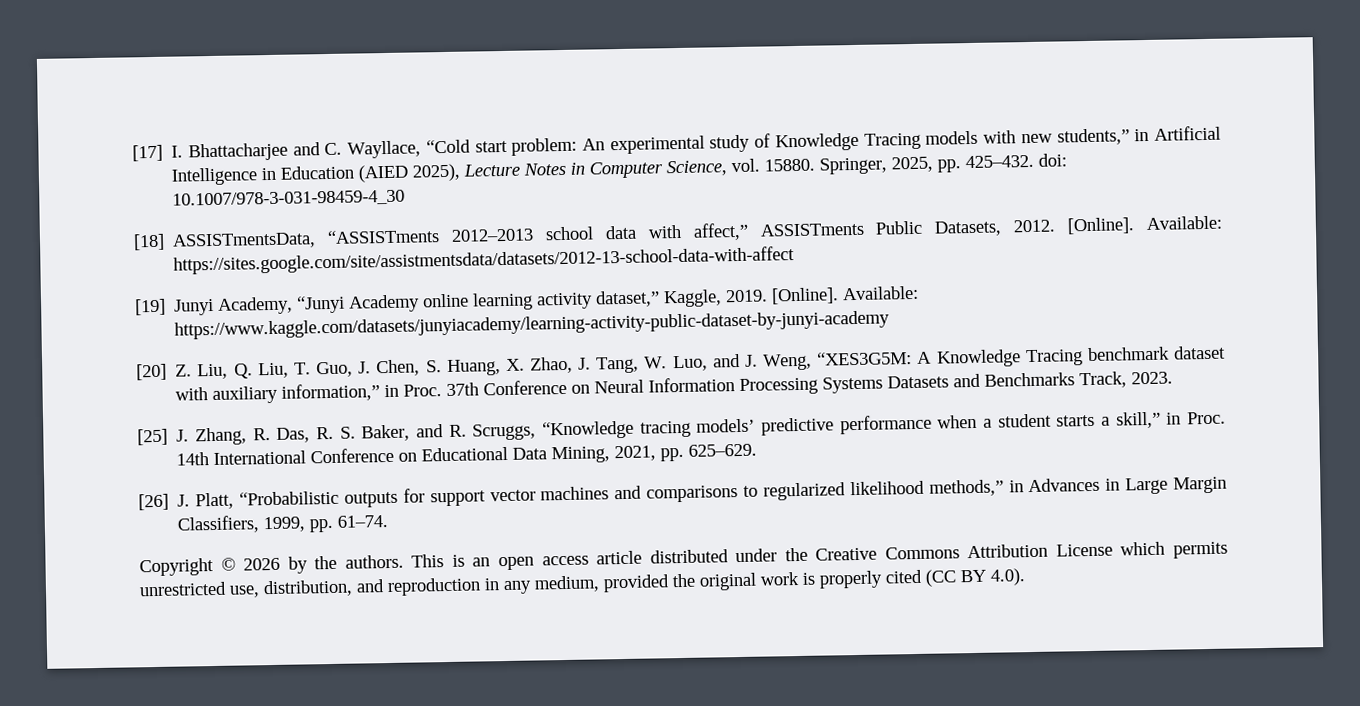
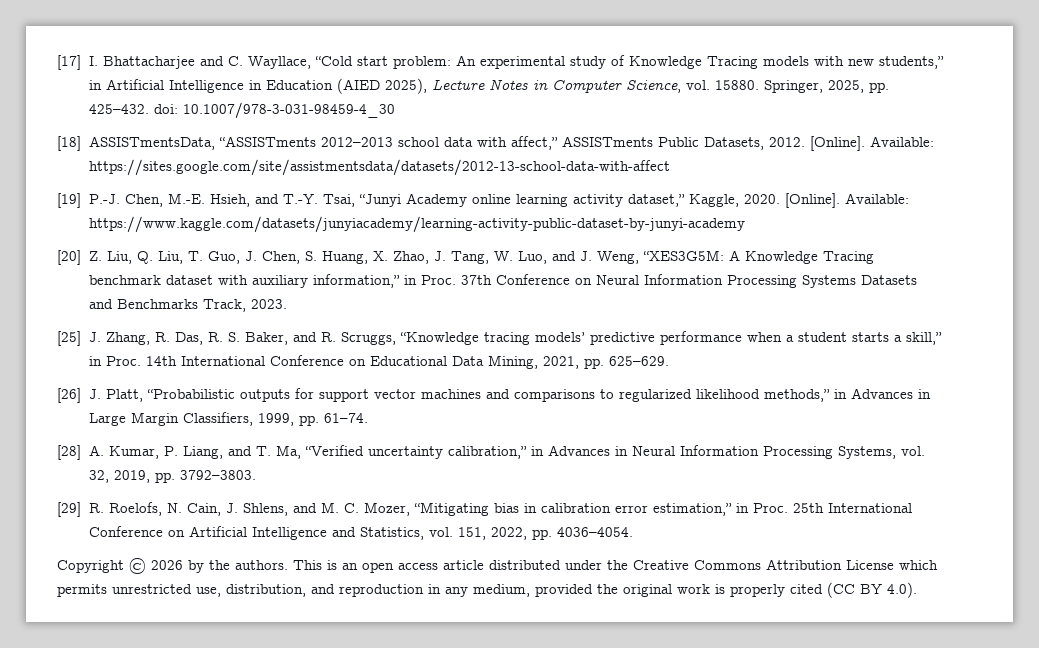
- [19] Junyi Academy, “Junyi Academy online learning activity dataset,” Kaggle, 2019.
+ [19] P.-J. Chen, M.-E. Hsieh, and T.-Y. Tsai, “Junyi Academy online learning activity dataset,” Kaggle, 2020.
+ [28] A. Kumar, P. Liang, and T. Ma, “Verified uncertainty calibration,” in Advances in Neural Information Processing Systems, vol. 32, 2019, pp. 3792–3803.
+ [29] R. Roelofs, N. Cain, J. Shlens, and M. C. Mozer, “Mitigating bias in calibration error estimation,” in Proc. 25th International Conference on Artificial Intelligence and Statistics, vol. 151, 2022, pp. 4036–4054.

